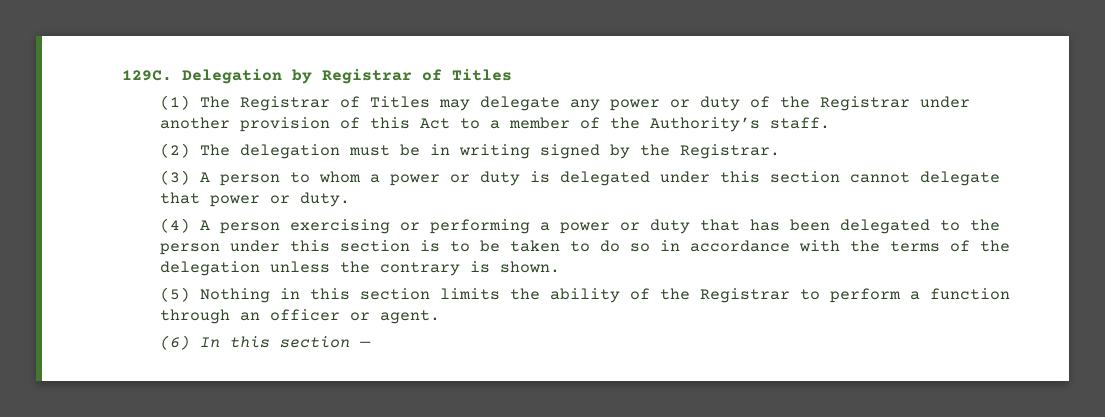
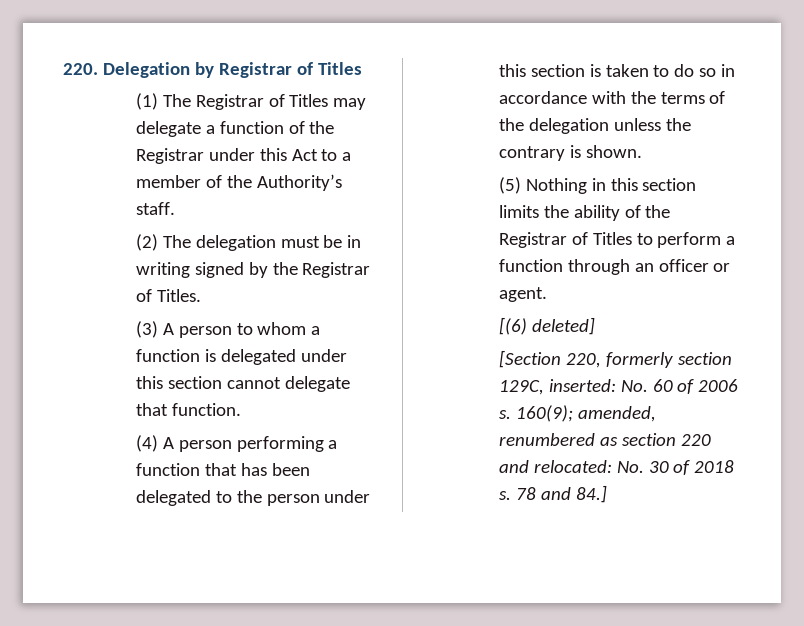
- 129C. Delegation by Registrar of Titles
+ 220. Delegation by Registrar of Titles
- (1) The Registrar of Titles may delegate any power or duty of the Registrar under another provision of this Act to a member of the Authority’s staff.
+ (1) The Registrar of Titles may delegate a function of the Registrar under this Act to a member of the Authority’s staff.
- (2) The delegation must be in writing signed by the Registrar.
+ (2) The delegation must be in writing signed by the Registrar of Titles.
- (3) A person to whom a power or duty is delegated under this section cannot delegate that power or duty.
+ (3) A person to whom a function is delegated under this section cannot delegate that function.
- (4) A person exercising or performing a power or duty that has been delegated to the person under this section is to be taken to do so in accordance with the terms of the delegation unless the contrary is shown.
+ (4) A person performing a function that has been delegated to the person under this section is taken to do so in accordance with the terms of the delegation unless the contrary is shown.
- (5) Nothing in this section limits the ability of the Registrar to perform a function through an officer or agent.
+ (5) Nothing in this section limits the ability of the Registrar of Titles to perform a function through an officer or agent.
- (6) In this section —
+ [(6) deleted]
+ [Section 220, formerly section 129C, inserted: No. 60 of 2006 s. 160(9); amended, renumbered as section 220 and relocated: No. 30 of 2018 s. 78 and 84.]

